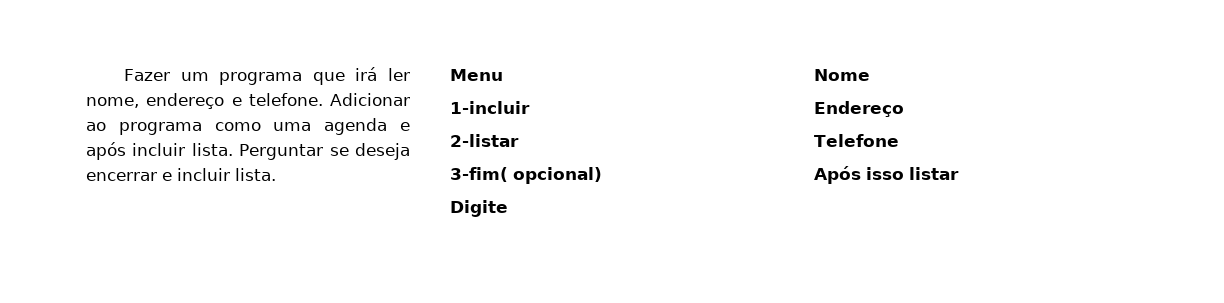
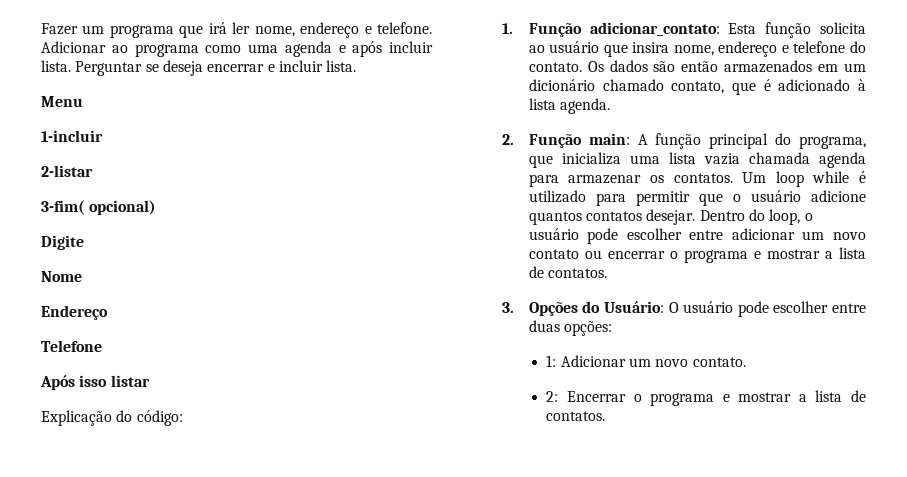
+ Explicação do código:
+ 1. Função adicionar_contato: Esta função solicita ao usuário que insira nome, endereço e telefone do contato. Os dados são então armazenados em um dicionário chamado contato, que é adicionado à lista agenda.
+ 2. Função main: A função principal do programa, que inicializa uma lista vazia chamada agenda para armazenar os contatos. Um loop while é utilizado para permitir que o usuário adicione quantos contatos desejar. Dentro do loop, o usuário pode escolher entre adicionar um novo contato ou encerrar o programa e mostrar a lista de contatos.
+ 3. Opções do Usuário: O usuário pode escolher entre duas opções:
+ 1: Adicionar um novo contato.
+ 2: Encerrar o programa e mostrar a lista de contatos.

